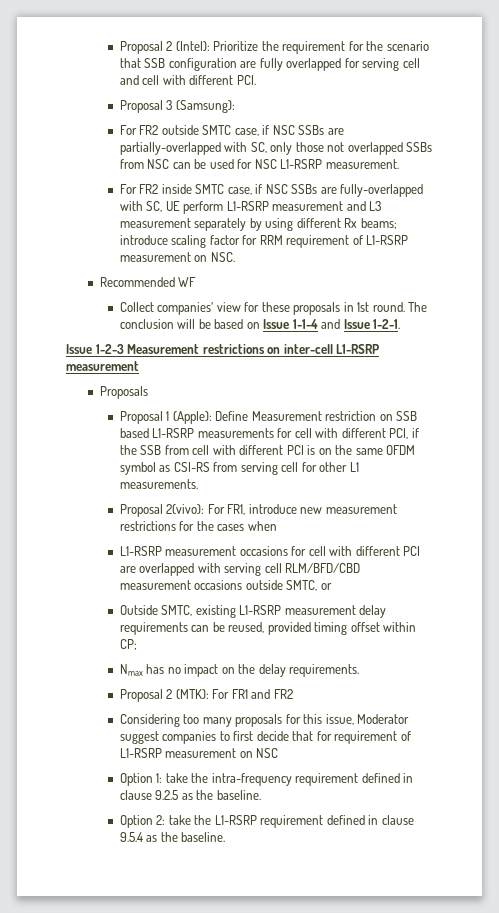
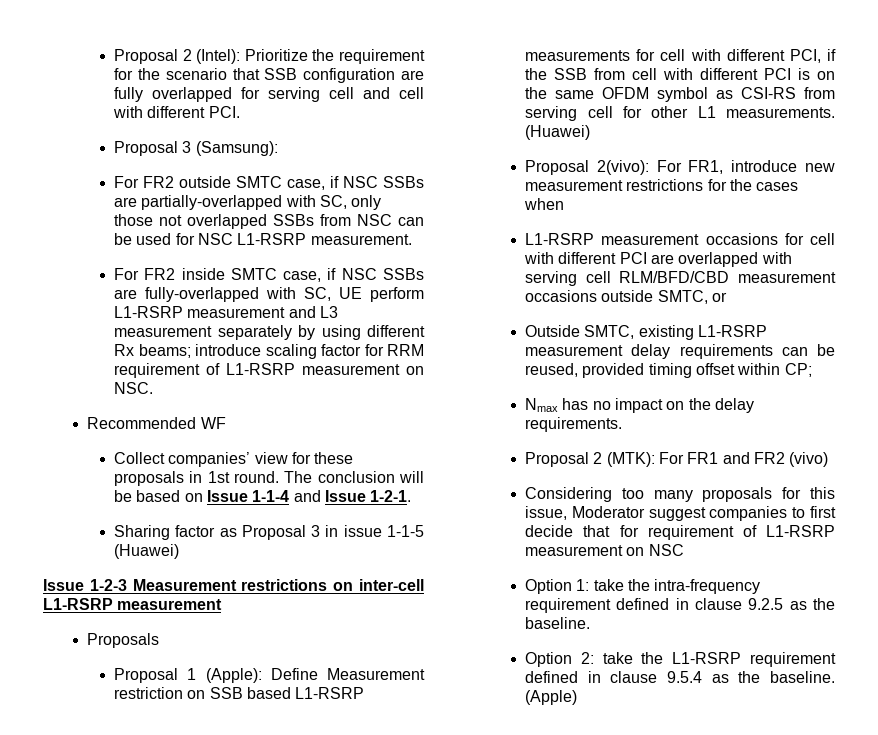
+ Sharing factor as Proposal 3 in issue 1-1-5 (Huawei)
- Proposal 1 (Apple): Define Measurement restriction on SSB based L1-RSRP measurements for cell with different PCI, if the SSB from cell with different PCI is on the same OFDM symbol as CSI-RS from serving cell for other L1 measurements.
+ Proposal 1 (Apple): Define Measurement restriction on SSB based L1-RSRP measurements for cell with different PCI, if the SSB from cell with different PCI is on the same OFDM symbol as CSI-RS from serving cell for other L1 measurements. (Huawei)
- Proposal 2 (MTK): For FR1 and FR2
+ Proposal 2 (MTK): For FR1 and FR2 (vivo)
+ (Apple)

